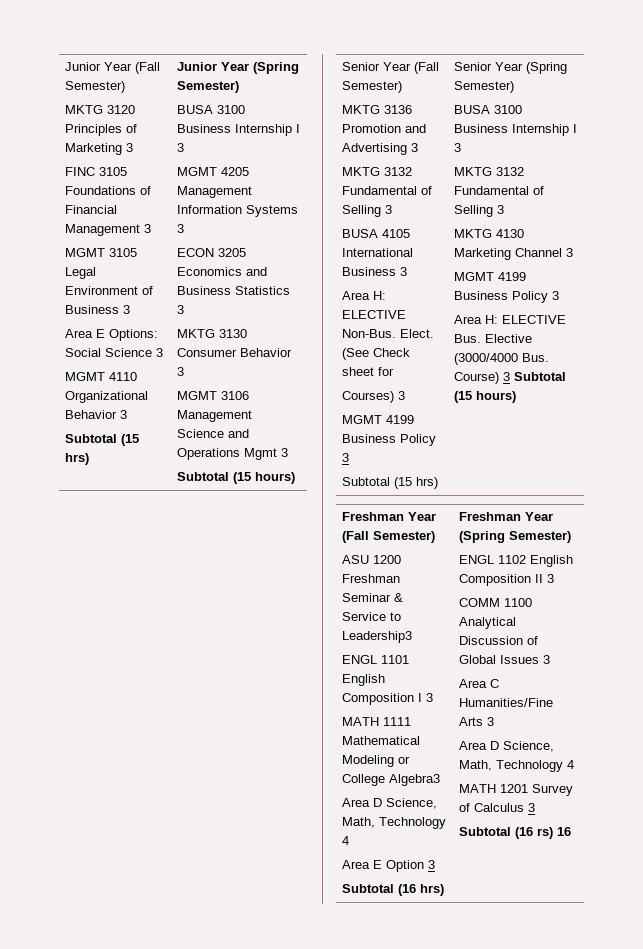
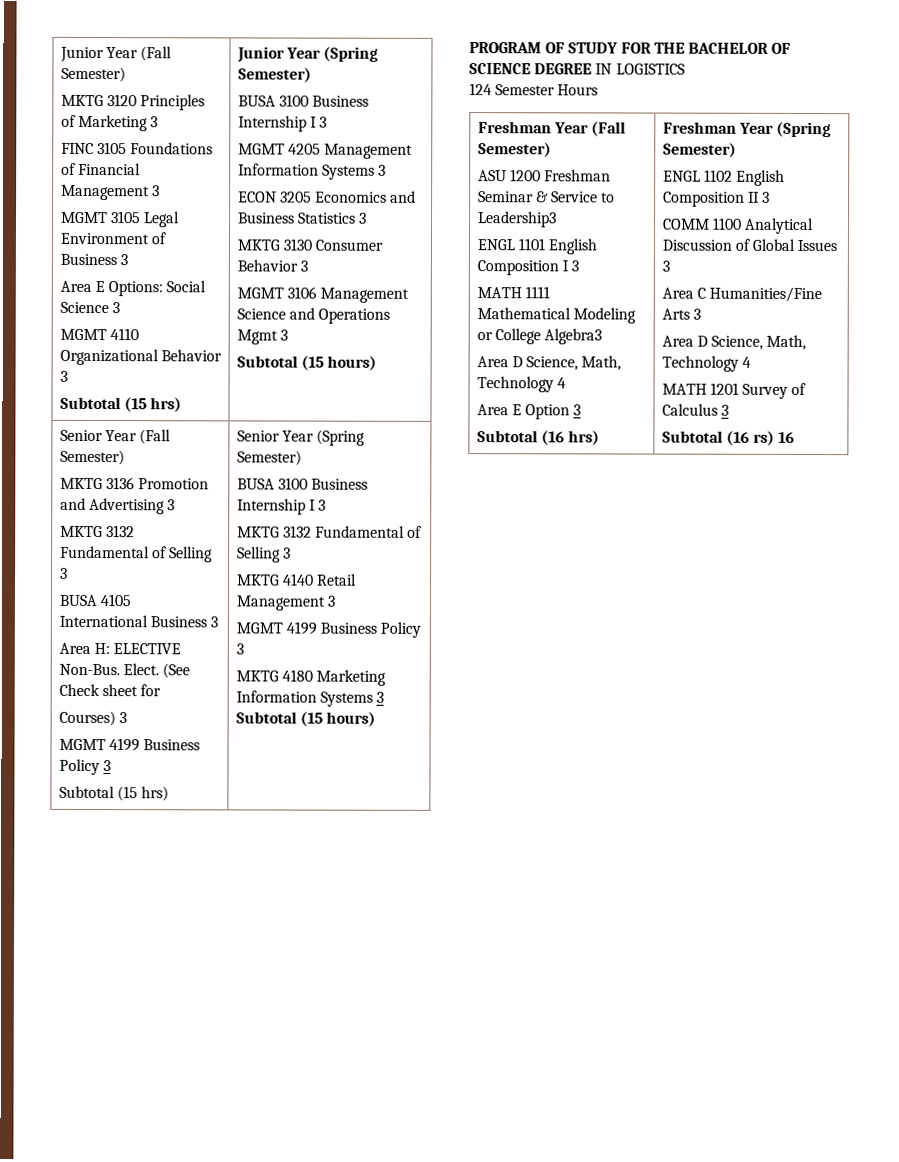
- MKTG 4130 Marketing Channel 3
+ MKTG 4140 Retail Management 3
  MGMT 4199 Business Policy 3
- Area H: ELECTIVE Bus. Elective (3000/4000 Bus. Course) 3 Subtotal (15 hours)
+ MKTG 4180 Marketing Information Systems 3 Subtotal (15 hours)
+ PROGRAM OF STUDY FOR THE BACHELOR OF SCIENCE DEGREE IN LOGISTICS
+ 124 Semester Hours

